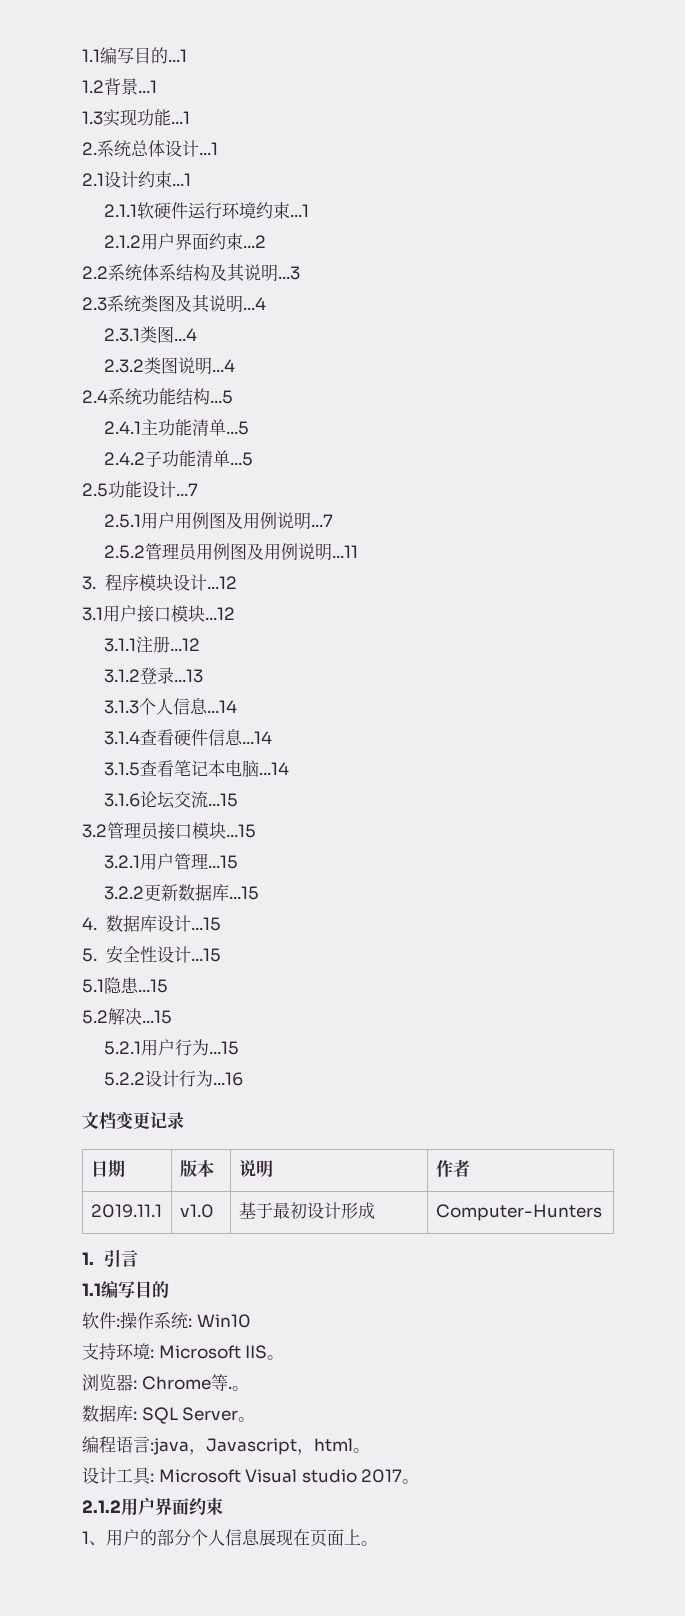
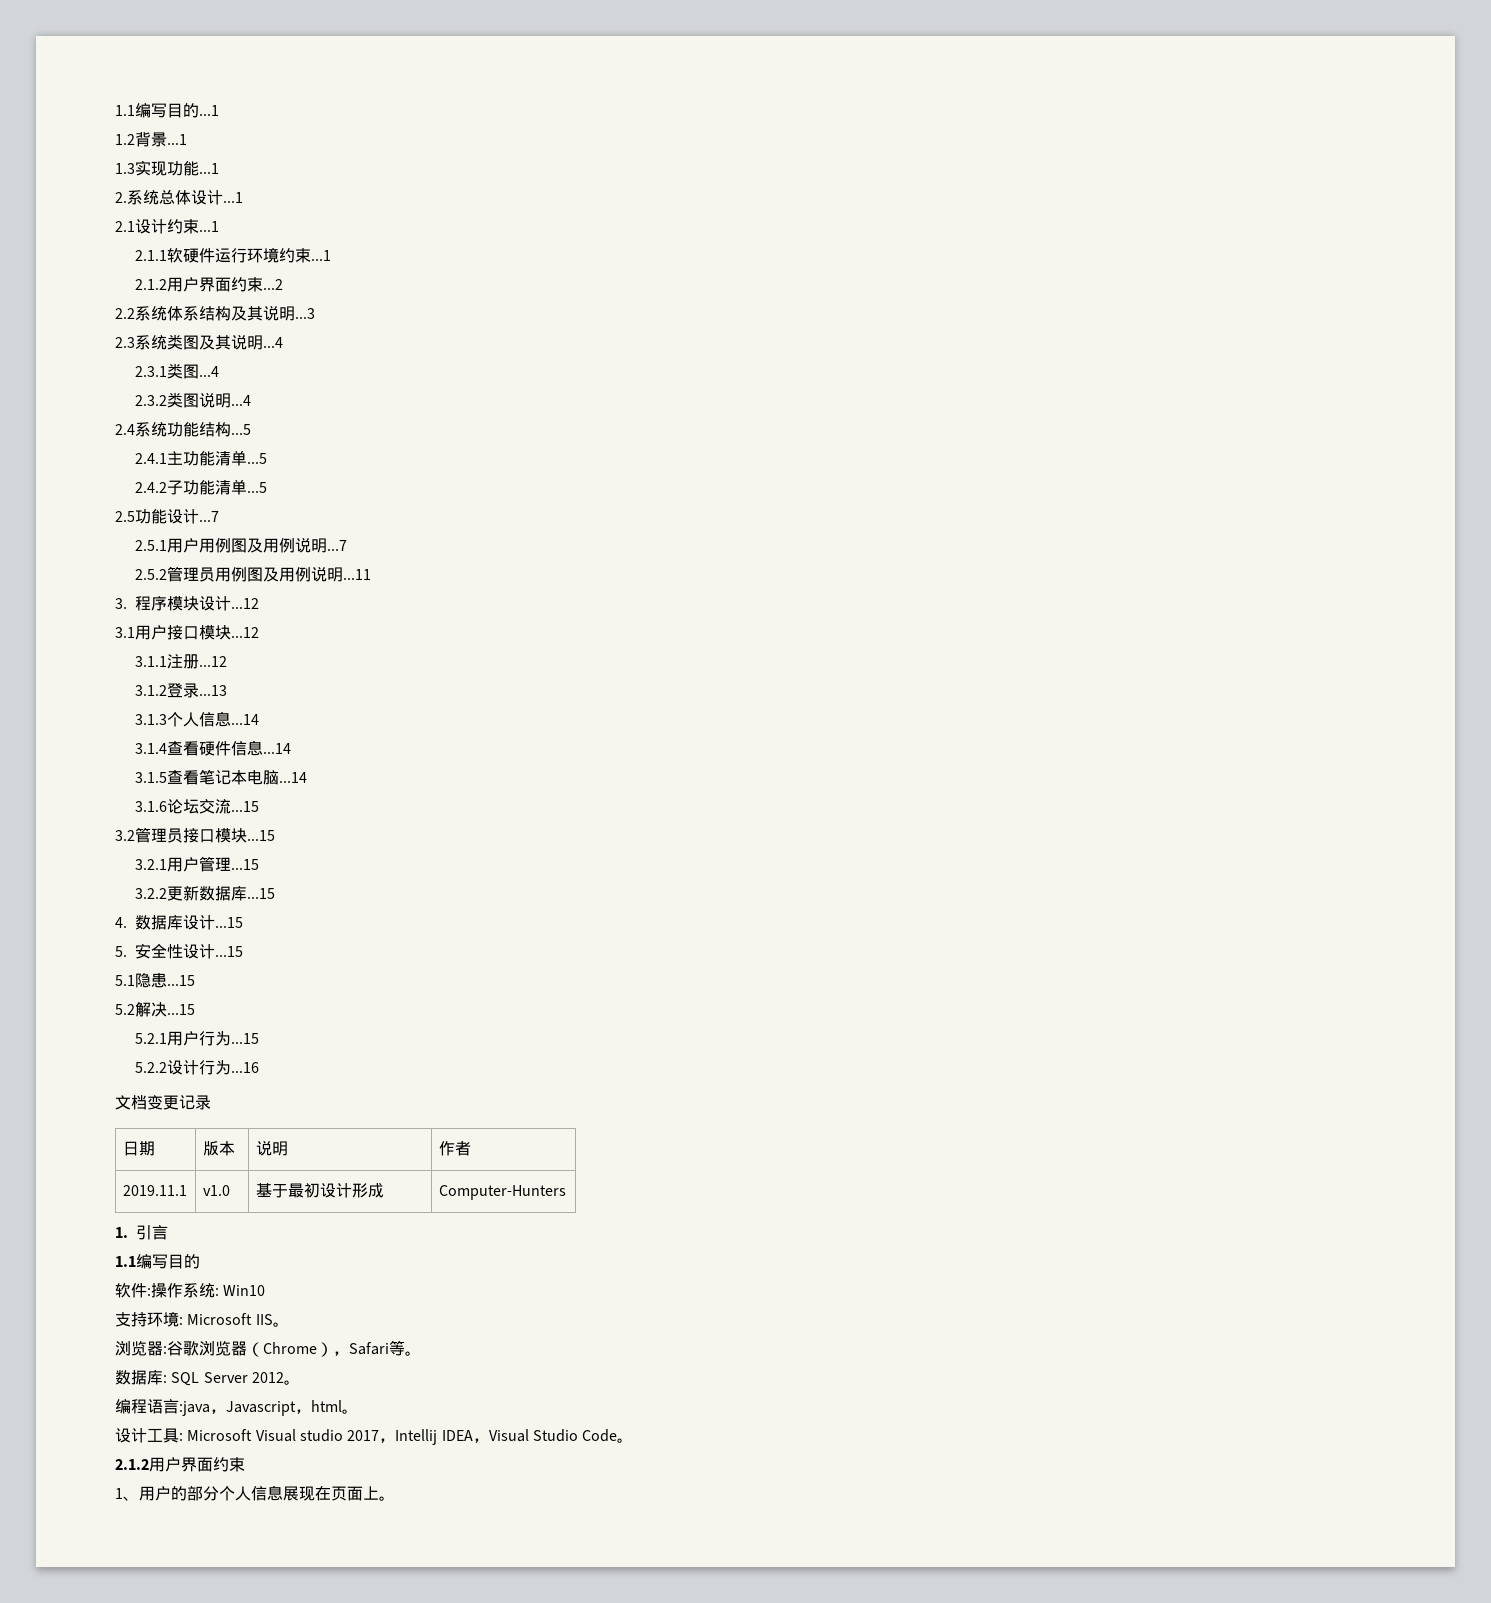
- 浏览器: Chrome等.。
+ 浏览器:谷歌浏览器（Chrome），Safari等。
- 数据库: SQL Server。
+ 数据库: SQL Server 2012。
- 设计工具: Microsoft Visual studio 2017。
+ 设计工具: Microsoft Visual studio 2017，Intellij IDEA，Visual Studio Code。

